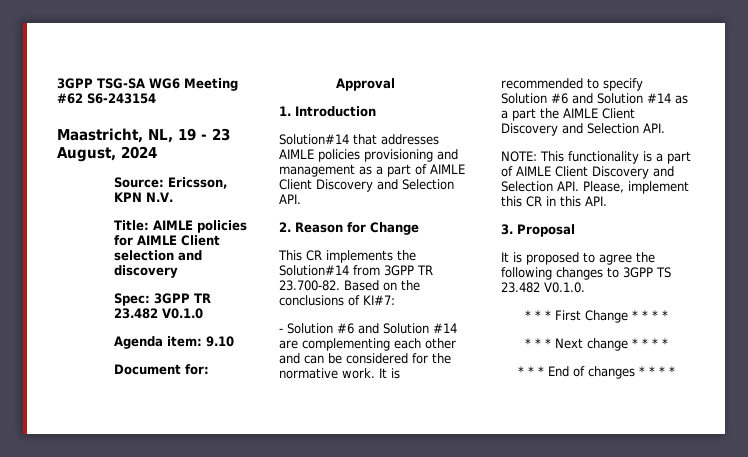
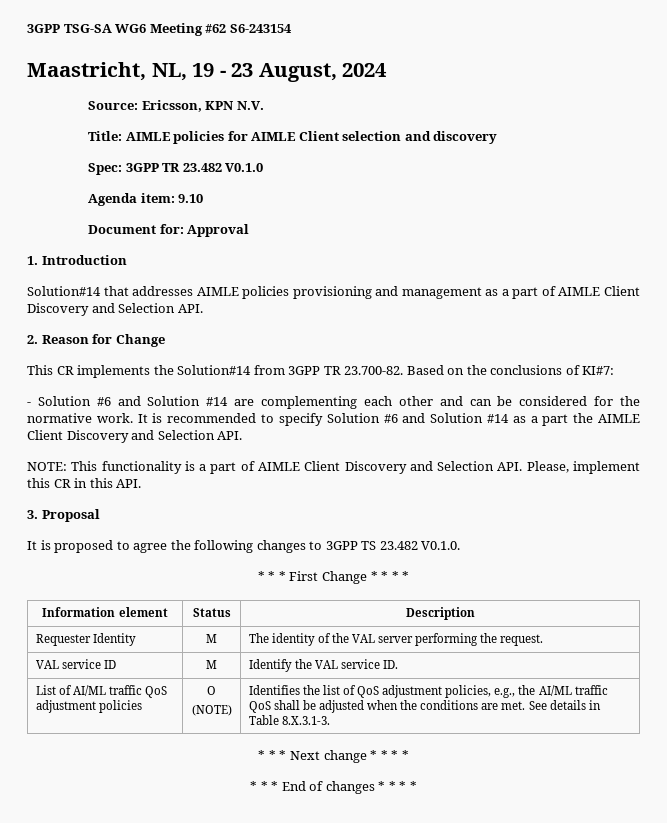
+ Information element | Status | Description
+ Requester Identity | M | The identity of the VAL server performing the request.
+ VAL service ID | M | Identify the VAL service ID.
+ List of AI/ML traffic QoS adjustment policies | O
+ (NOTE) | Identifies the list of QoS adjustment policies, e.g., the AI/ML traffic QoS shall be adjusted when the conditions are met. See details in Table 8.X.3.1-3.

